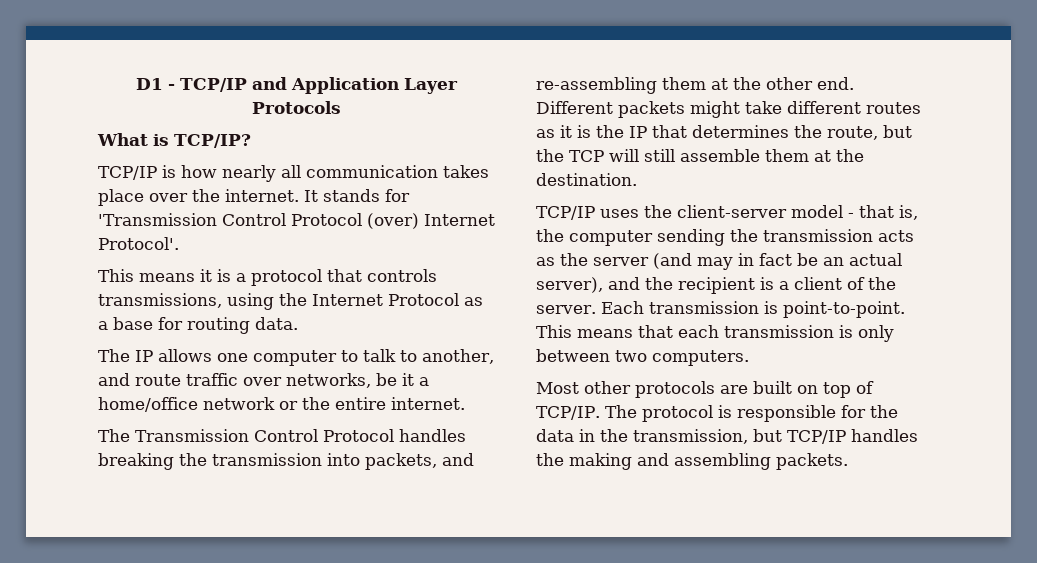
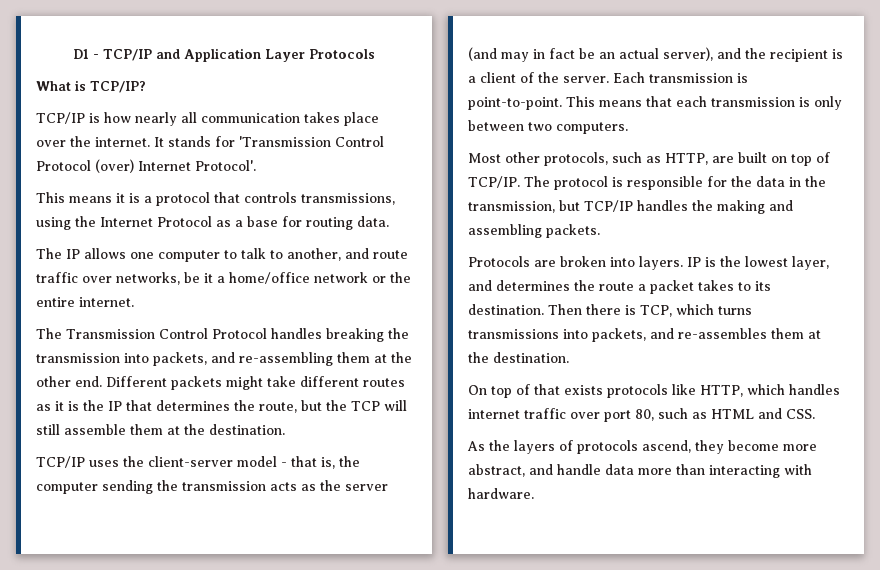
- Most other protocols are built on top of TCP/IP.
+ Most other protocols, such as HTTP, are built on top of TCP/IP.
+ Protocols are broken into layers. IP is the lowest layer, and determines the route a packet takes to its destination. Then there is TCP, which turns transmissions into packets, and re-assembles them at the destination.
+ On top of that exists protocols like HTTP, which handles internet traffic over port 80, such as HTML and CSS.
+ As the layers of protocols ascend, they become more abstract, and handle data more than interacting with hardware.

